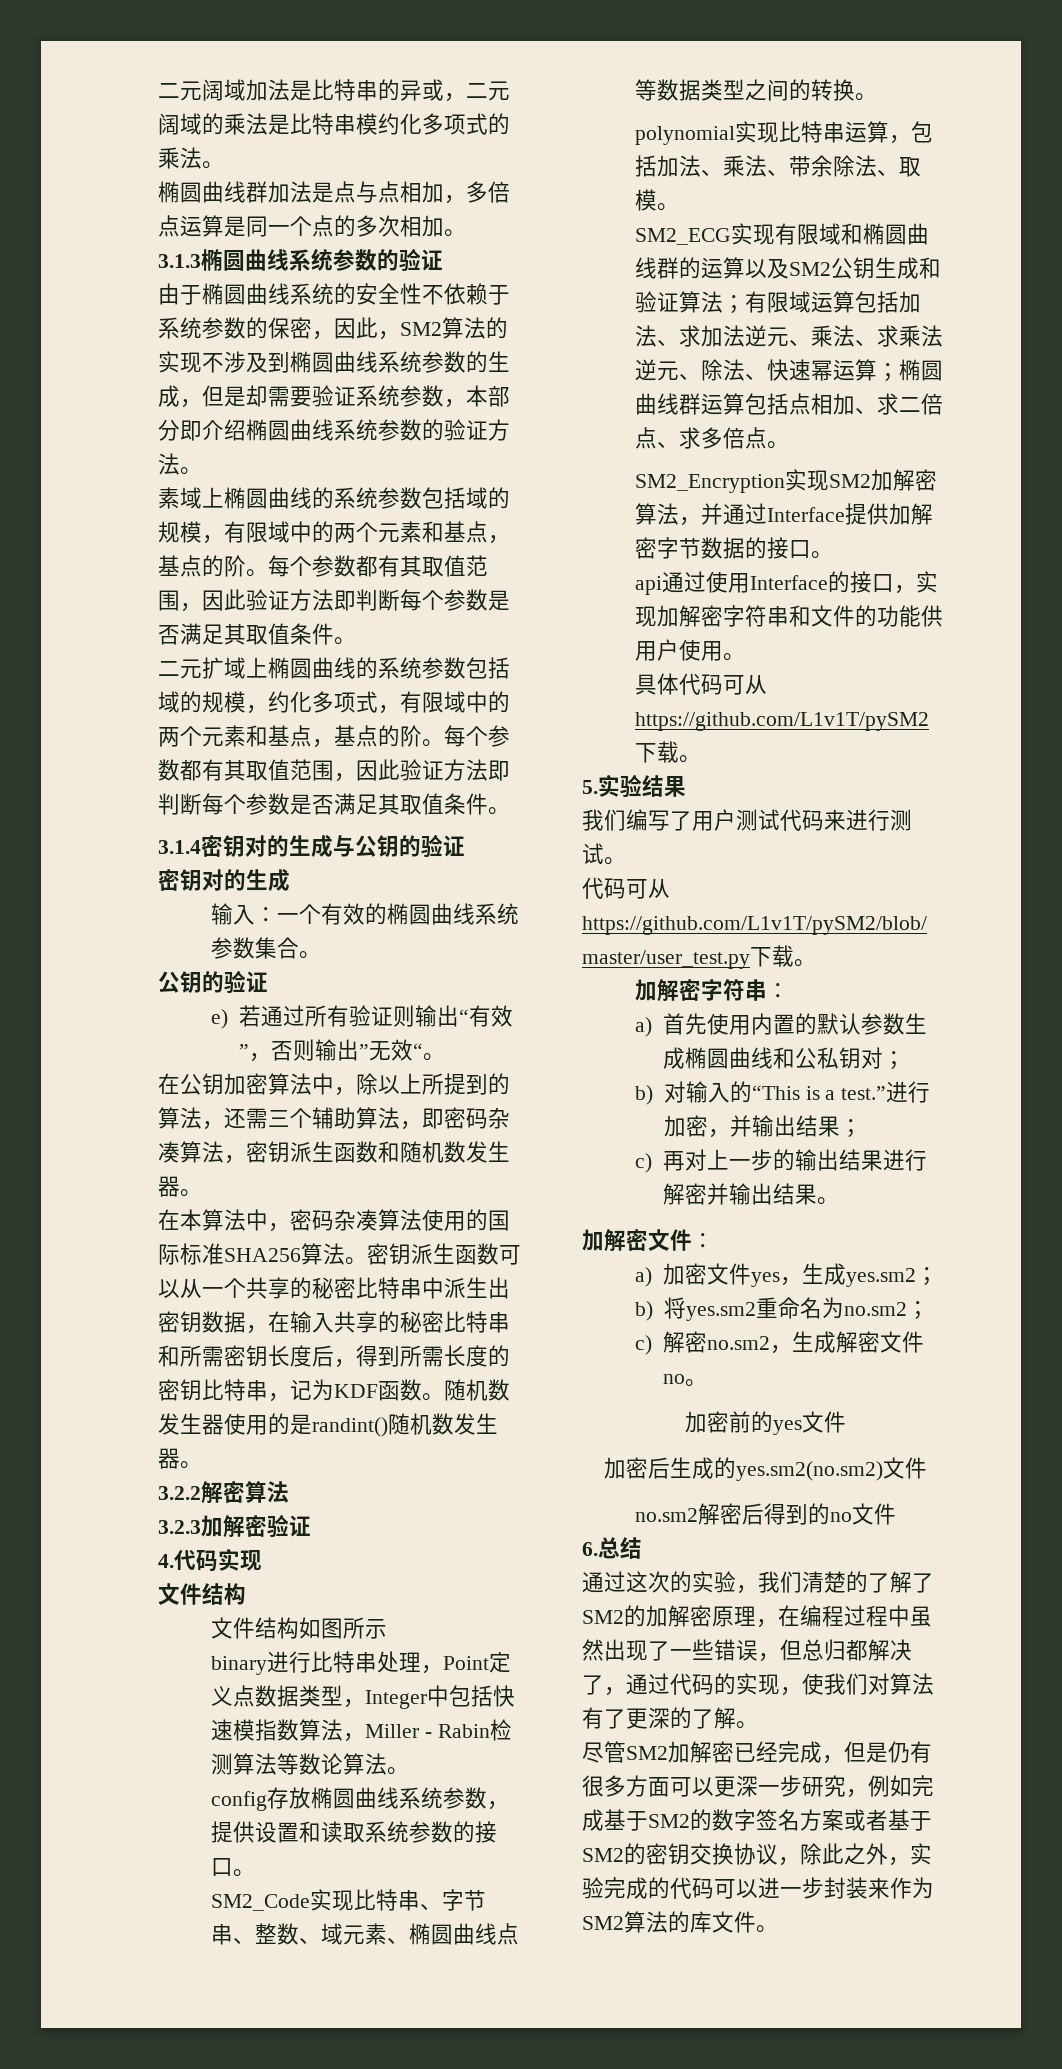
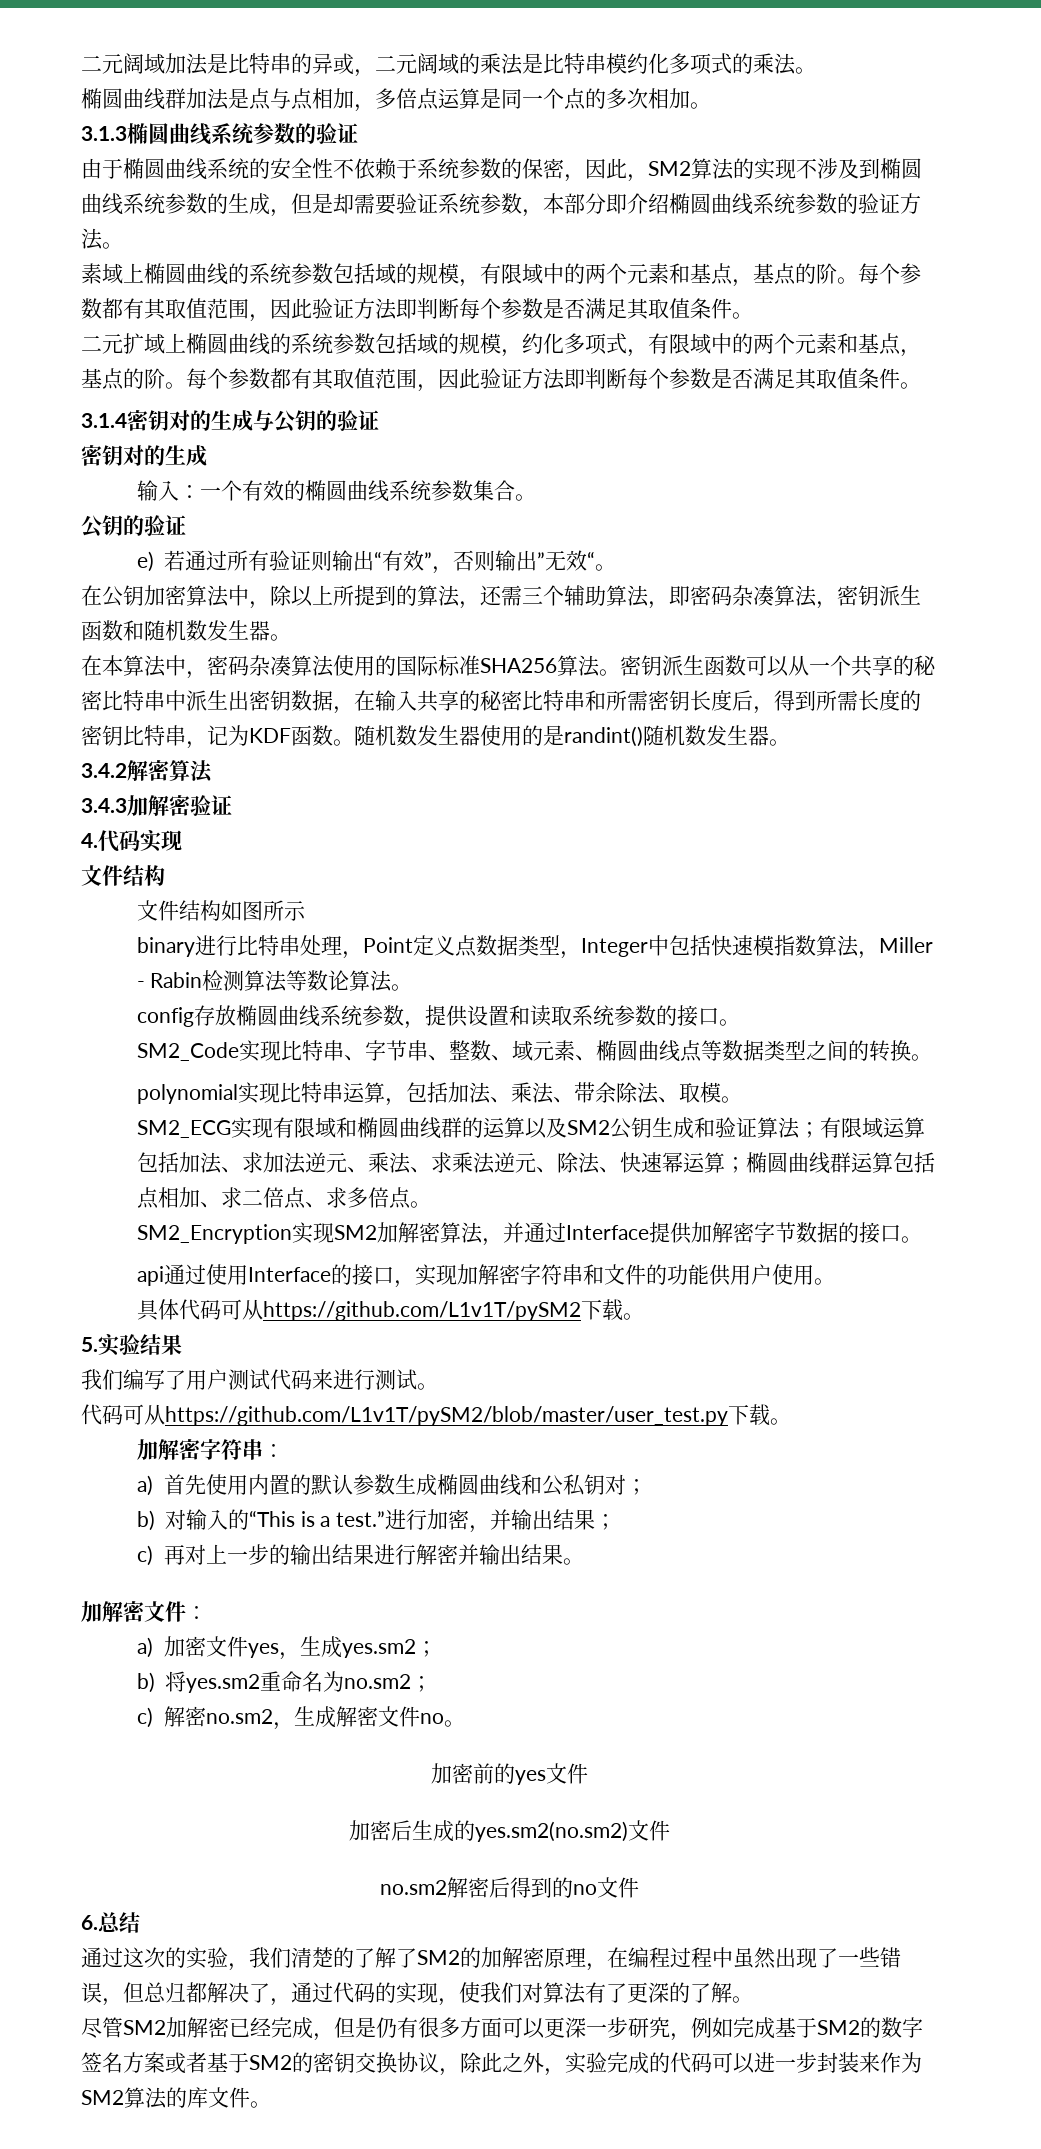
- 3.2.2解密算法
+ 3.4.2解密算法
- 3.2.3加解密验证
+ 3.4.3加解密验证

